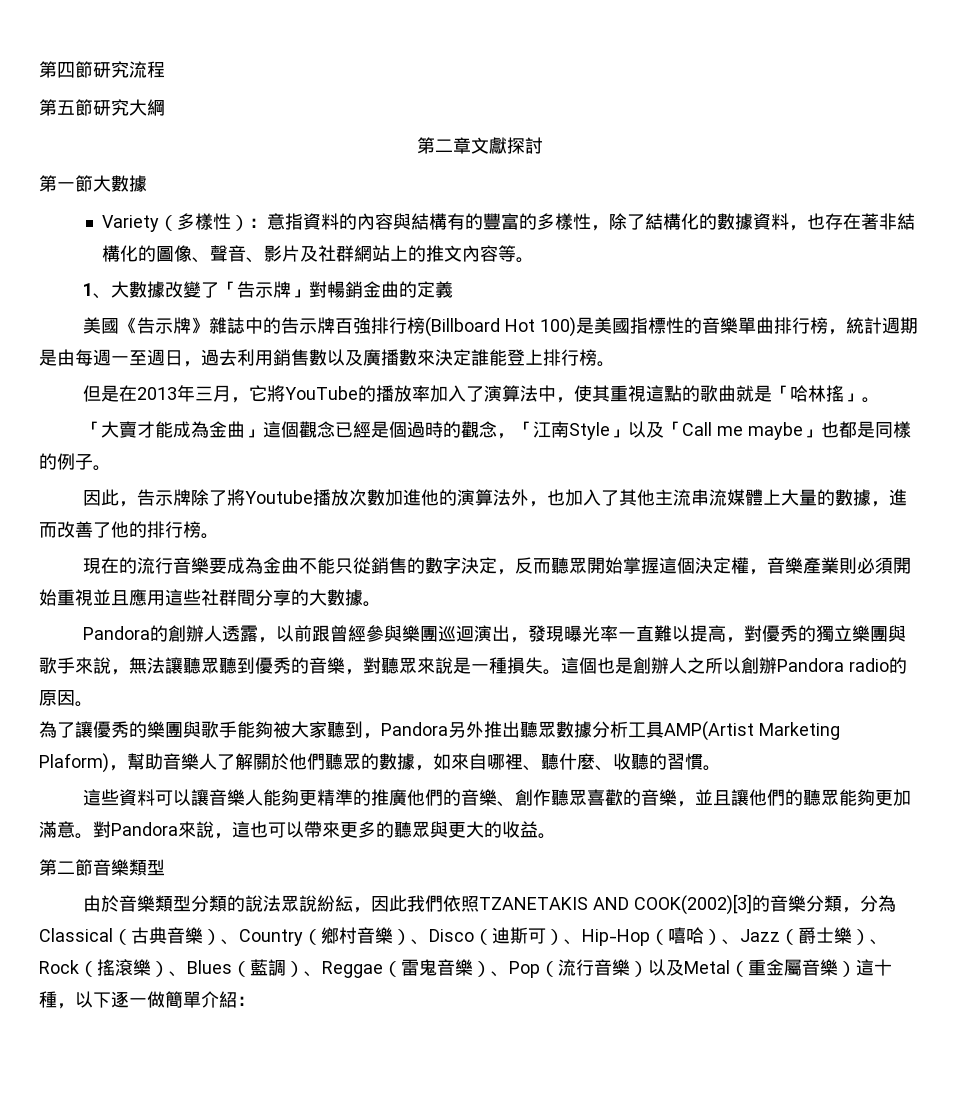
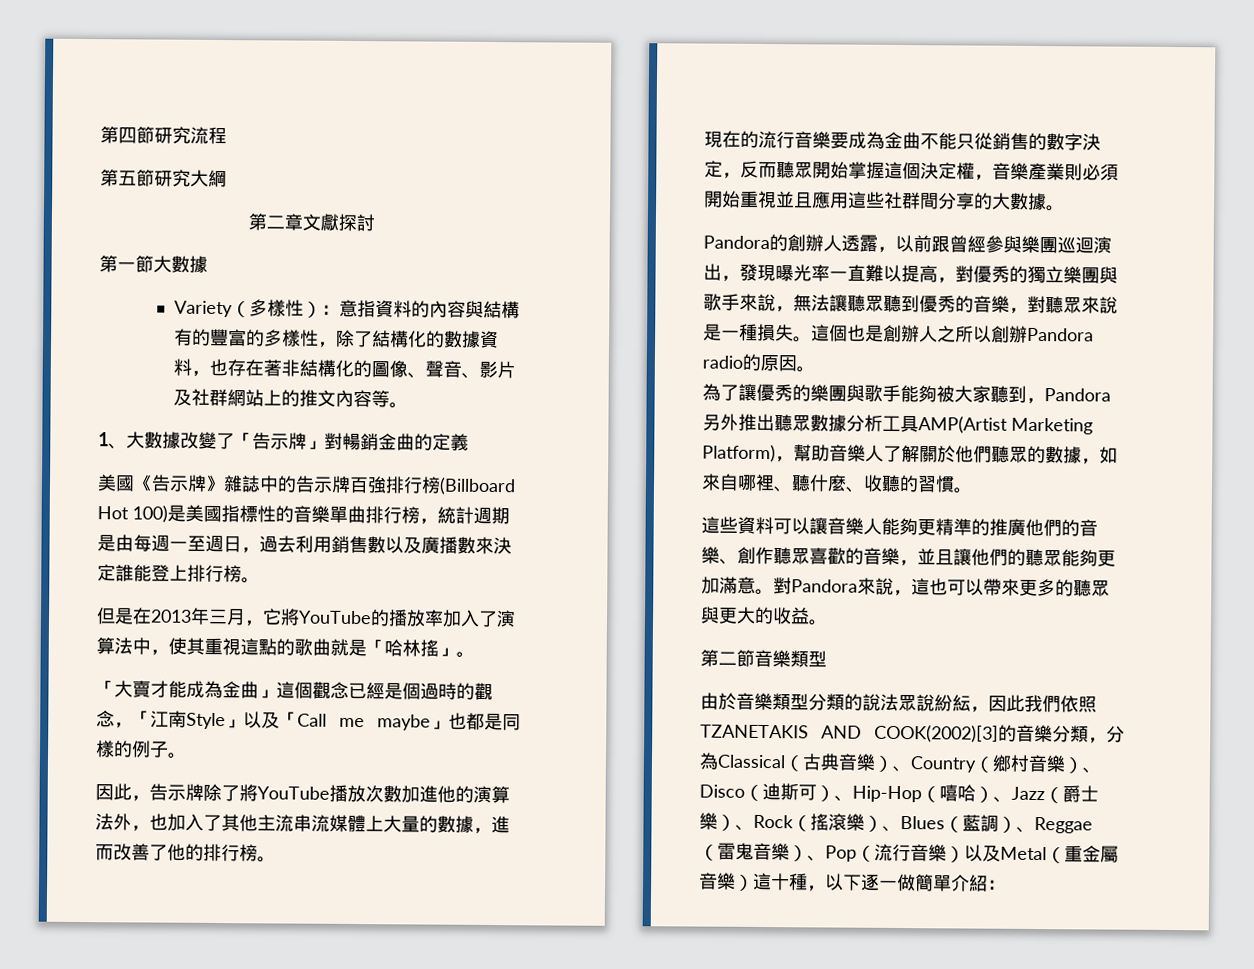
- 因此，告示牌除了將Youtube播放次數加進他的演算法外，也加入了其他主流串流媒體上大量的數據，進而改善了他的排行榜。
+ 因此，告示牌除了將YouTube播放次數加進他的演算法外，也加入了其他主流串流媒體上大量的數據，進而改善了他的排行榜。
- 為了讓優秀的樂團與歌手能夠被大家聽到，Pandora另外推出聽眾數據分析工具AMP(Artist Marketing Plaform)，幫助音樂人了解關於他們聽眾的數據，如來自哪裡、聽什麼、收聽的習慣。
+ 為了讓優秀的樂團與歌手能夠被大家聽到，Pandora另外推出聽眾數據分析工具AMP(Artist Marketing Platform)，幫助音樂人了解關於他們聽眾的數據，如來自哪裡、聽什麼、收聽的習慣。

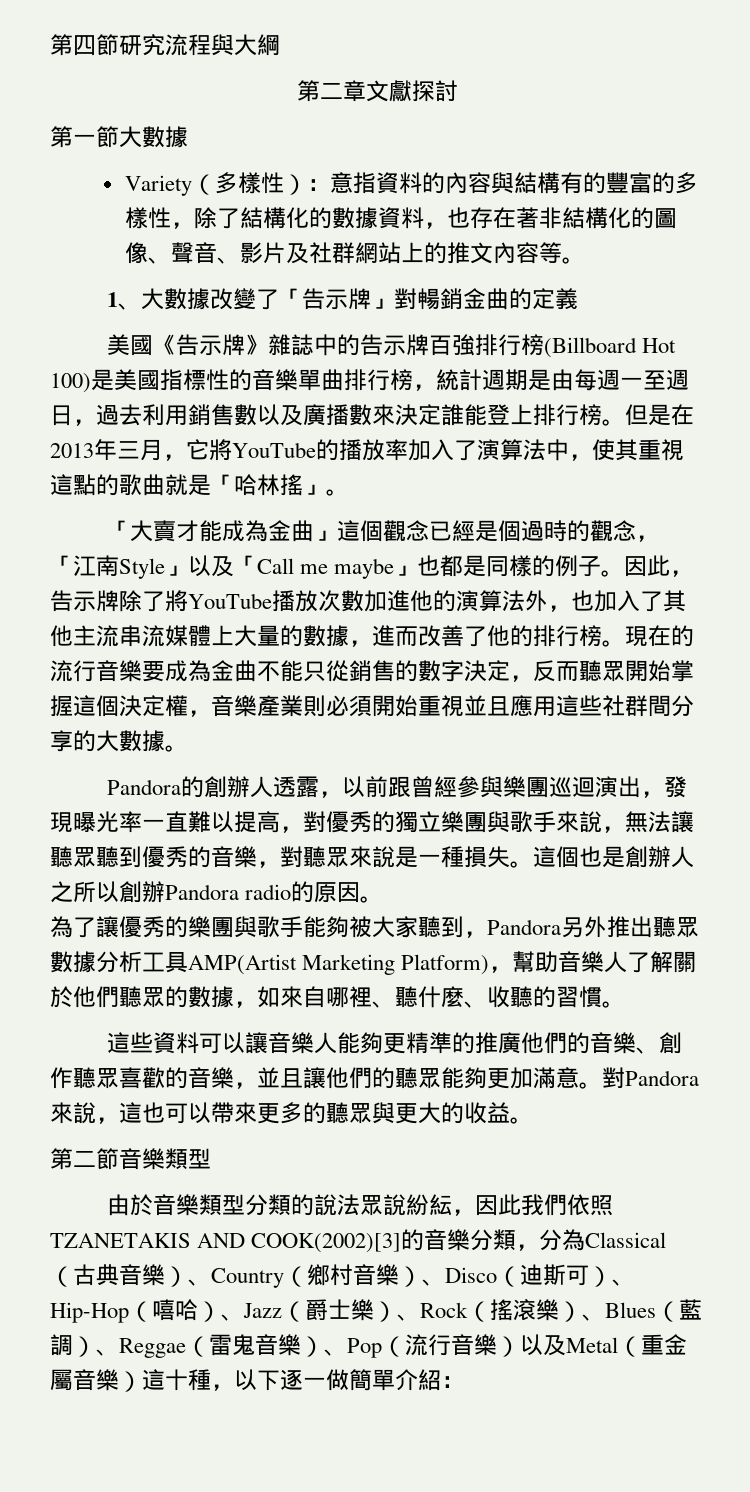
- 第四節研究流程
- 第五節研究大綱
+ 第四節研究流程與大綱
- 美國《告示牌》雜誌中的告示牌百強排行榜(Billboard Hot 100)是美國指標性的音樂單曲排行榜，統計週期是由每週一至週日，過去利用銷售數以及廣播數來決定誰能登上排行榜。
- 但是在2013年三月，它將YouTube的播放率加入了演算法中，使其重視這點的歌曲就是「哈林搖」。
+ 美國《告示牌》雜誌中的告示牌百強排行榜(Billboard Hot 100)是美國指標性的音樂單曲排行榜，統計週期是由每週一至週日，過去利用銷售數以及廣播數來決定誰能登上排行榜。但是在2013年三月，它將YouTube的播放率加入了演算法中，使其重視這點的歌曲就是「哈林搖」。
- 「大賣才能成為金曲」這個觀念已經是個過時的觀念，「江南Style」以及「Call me maybe」也都是同樣的例子。
- 因此，告示牌除了將YouTube播放次數加進他的演算法外，也加入了其他主流串流媒體上大量的數據，進而改善了他的排行榜。
- 現在的流行音樂要成為金曲不能只從銷售的數字決定，反而聽眾開始掌握這個決定權，音樂產業則必須開始重視並且應用這些社群間分享的大數據。
+ 「大賣才能成為金曲」這個觀念已經是個過時的觀念，「江南Style」以及「Call me maybe」也都是同樣的例子。因此，告示牌除了將YouTube播放次數加進他的演算法外，也加入了其他主流串流媒體上大量的數據，進而改善了他的排行榜。現在的流行音樂要成為金曲不能只從銷售的數字決定，反而聽眾開始掌握這個決定權，音樂產業則必須開始重視並且應用這些社群間分享的大數據。

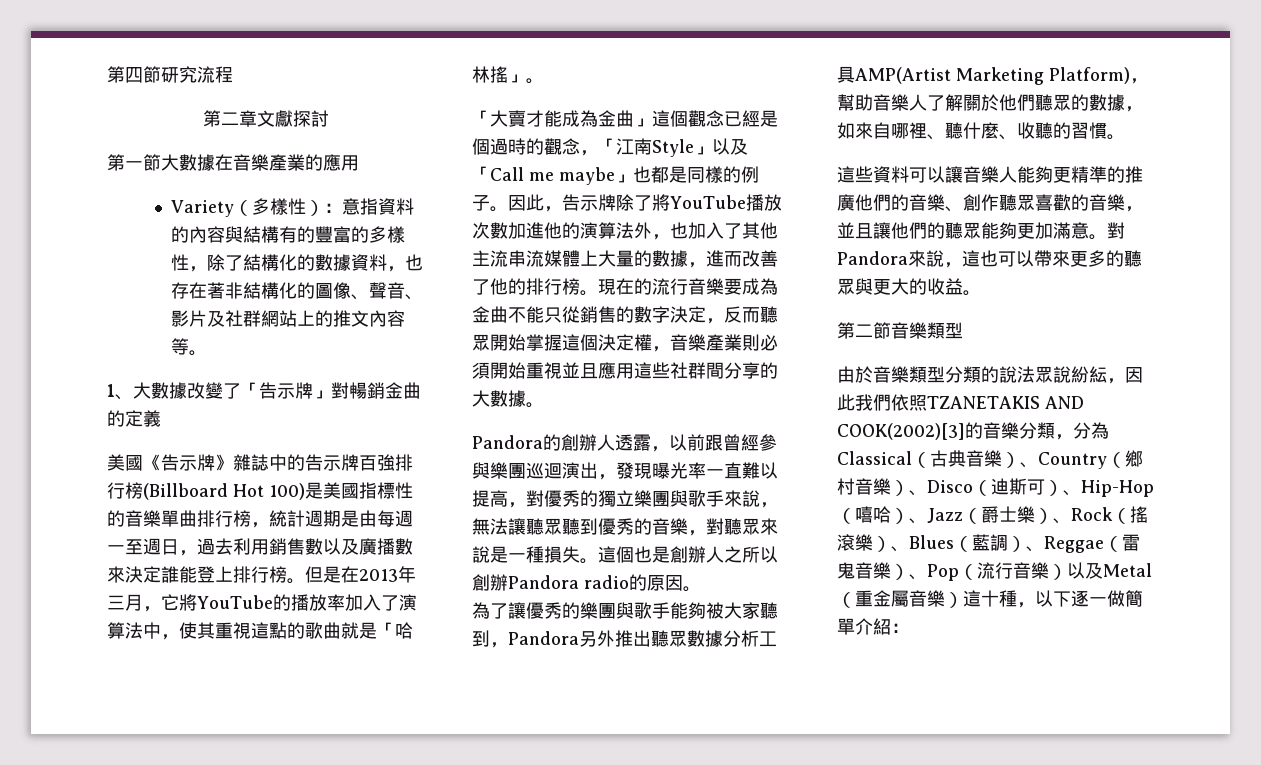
- 第四節研究流程與大綱
+ 第四節研究流程
- 第一節大數據
+ 第一節大數據在音樂產業的應用

